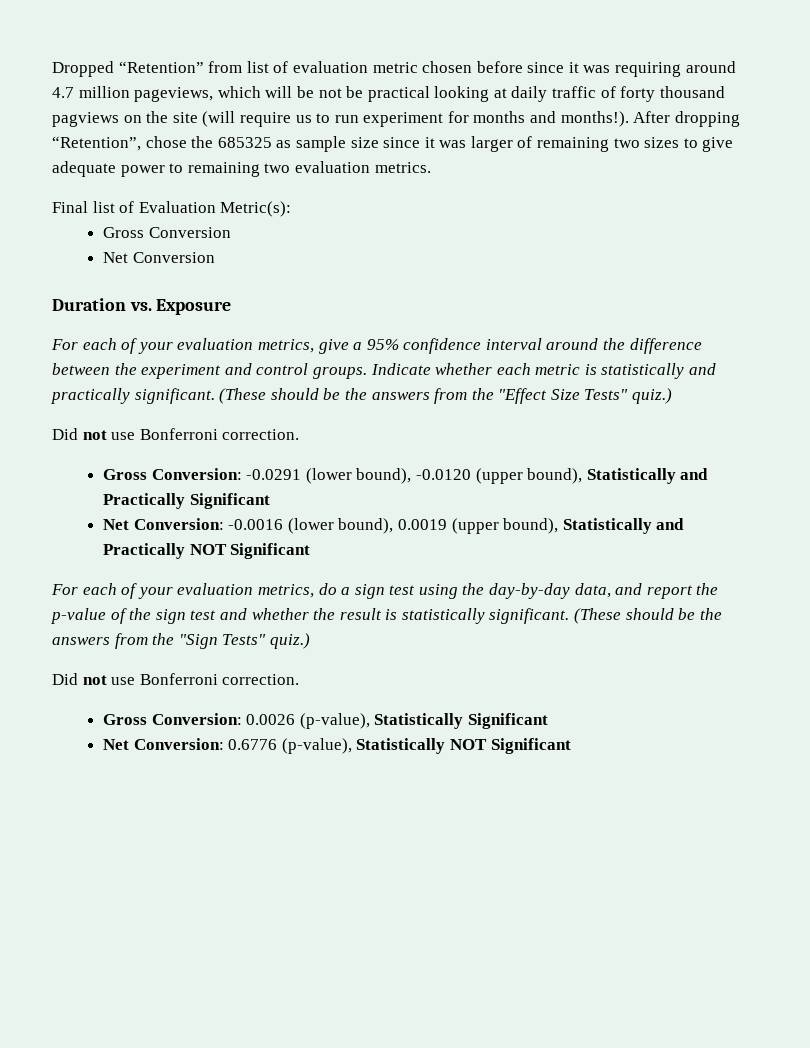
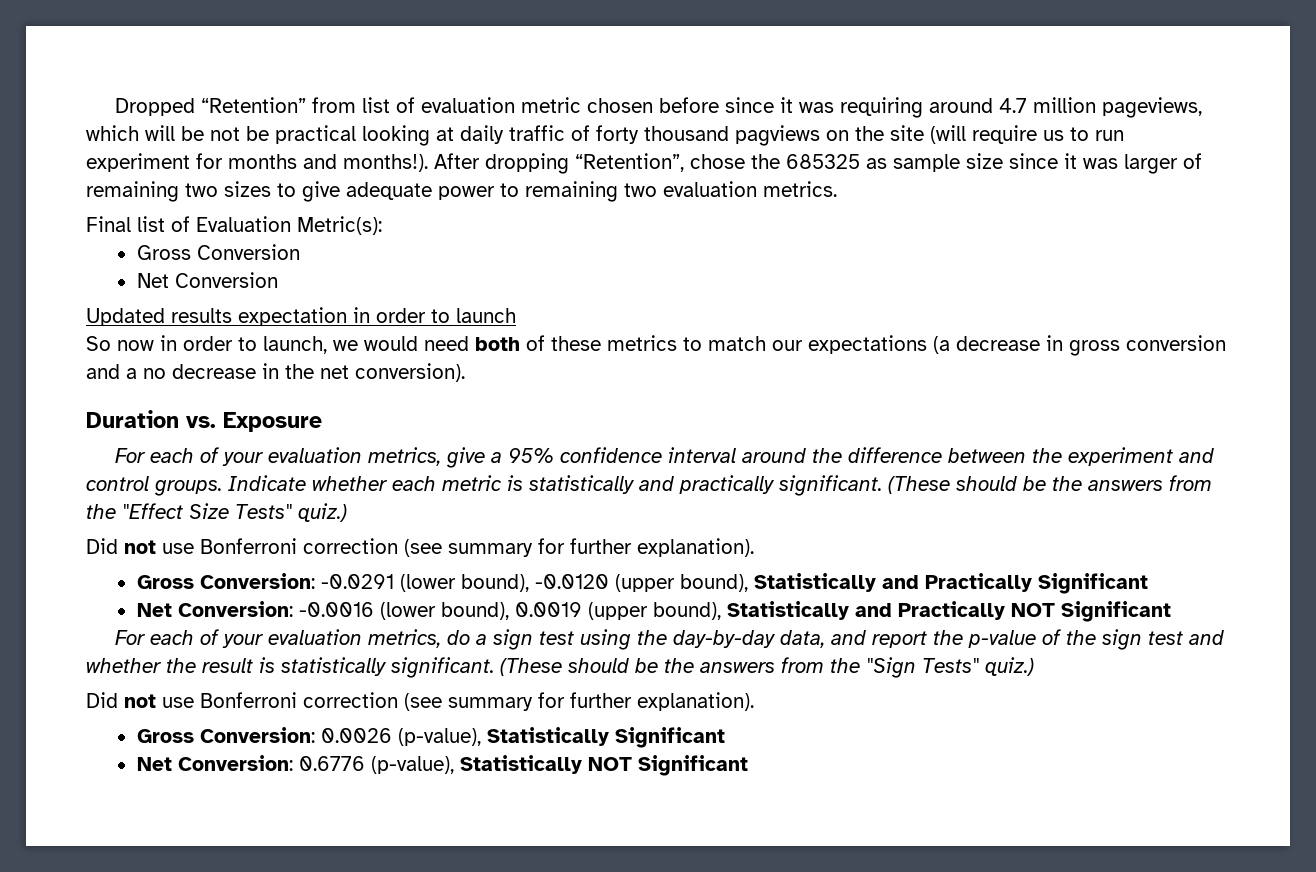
+ Updated results expectation in order to launch
+ So now in order to launch, we would need both of these metrics to match our expectations (a decrease in gross conversion and a no decrease in the net conversion).
  (These should be the answers from the "Effect Size Tests" quiz.)
- Did not use Bonferroni correction.
+ Did not use Bonferroni correction (see summary for further explanation).
  (These should be the answers from the "Sign Tests" quiz.)
- Did not use Bonferroni correction.
+ Did not use Bonferroni correction (see summary for further explanation).

